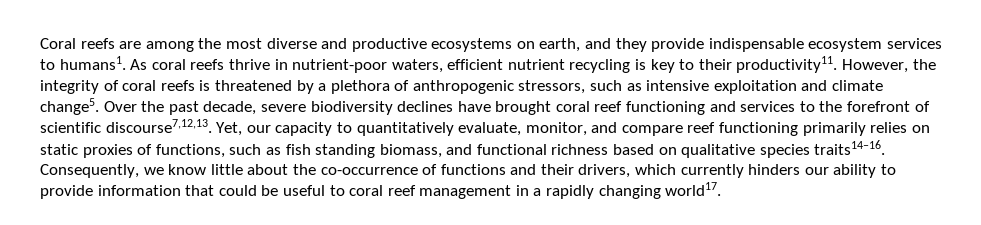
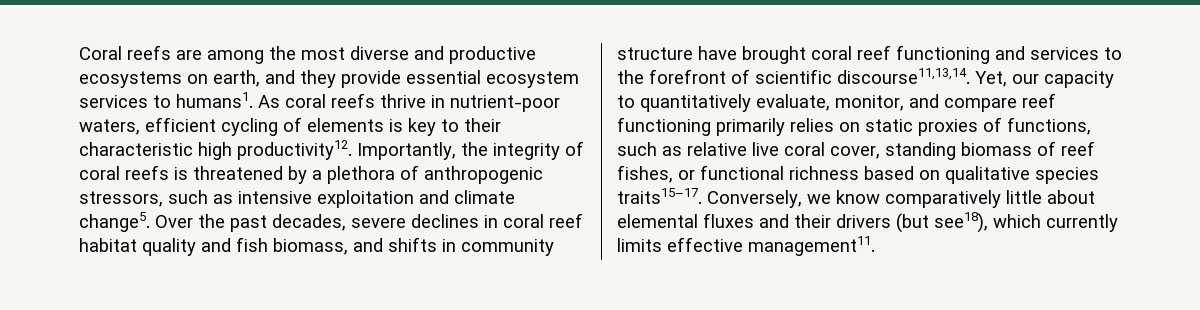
- Coral reefs are among the most diverse and productive ecosystems on earth, and they provide indispensable ecosystem services to humans1.
+ Coral reefs are among the most diverse and productive ecosystems on earth, and they provide essential ecosystem services to humans1.
- As coral reefs thrive in nutrient-poor waters, efficient nutrient recycling is key to their productivity11. However, the integrity of coral reefs is threatened by a plethora of anthropogenic stressors, such as intensive exploitation and climate change5.
+ As coral reefs thrive in nutrient-poor waters, efficient cycling of elements is key to their characteristic high productivity12. Importantly, the integrity of coral reefs is threatened by a plethora of anthropogenic stressors, such as intensive exploitation and climate change5.
- Over the past decade, severe biodiversity declines have brought coral reef functioning and services to the forefront of scientific discourse7,12,13.
+ Over the past decades, severe declines in coral reef habitat quality and fish biomass, and shifts in community structure have brought coral reef functioning and services to the forefront of scientific discourse11,13,14.
- Yet, our capacity to quantitatively evaluate, monitor, and compare reef functioning primarily relies on static proxies of functions, such as fish standing biomass, and functional richness based on qualitative species traits14–16. Consequently, we know little about the co-occurrence of functions and their drivers, which currently hinders our ability to provide information that could be useful to coral reef management in a rapidly changing world17.
+ Yet, our capacity to quantitatively evaluate, monitor, and compare reef functioning primarily relies on static proxies of functions, such as relative live coral cover, standing biomass of reef fishes, or functional richness based on qualitative species traits15–17. Conversely, we know comparatively little about elemental fluxes and their drivers (but see18), which currently limits effective management11.

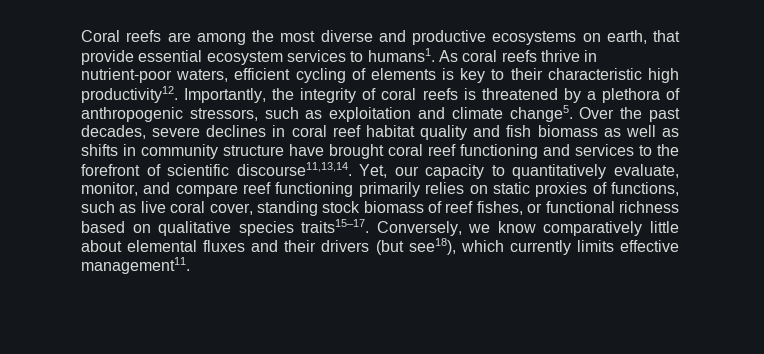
- Coral reefs are among the most diverse and productive ecosystems on earth, and they provide essential ecosystem services to humans1.
+ Coral reefs are among the most diverse and productive ecosystems on earth, that provide essential ecosystem services to humans1.
- Importantly, the integrity of coral reefs is threatened by a plethora of anthropogenic stressors, such as intensive exploitation and climate change5.
+ Importantly, the integrity of coral reefs is threatened by a plethora of anthropogenic stressors, such as exploitation and climate change5.
- Over the past decades, severe declines in coral reef habitat quality and fish biomass, and shifts in community structure have brought coral reef functioning and services to the forefront of scientific discourse11,13,14.
+ Over the past decades, severe declines in coral reef habitat quality and fish biomass as well as shifts in community structure have brought coral reef functioning and services to the forefront of scientific discourse11,13,14.
- Yet, our capacity to quantitatively evaluate, monitor, and compare reef functioning primarily relies on static proxies of functions, such as relative live coral cover, standing biomass of reef fishes, or functional richness based on qualitative species traits15–17.
+ Yet, our capacity to quantitatively evaluate, monitor, and compare reef functioning primarily relies on static proxies of functions, such as live coral cover, standing stock biomass of reef fishes, or functional richness based on qualitative species traits15–17.

